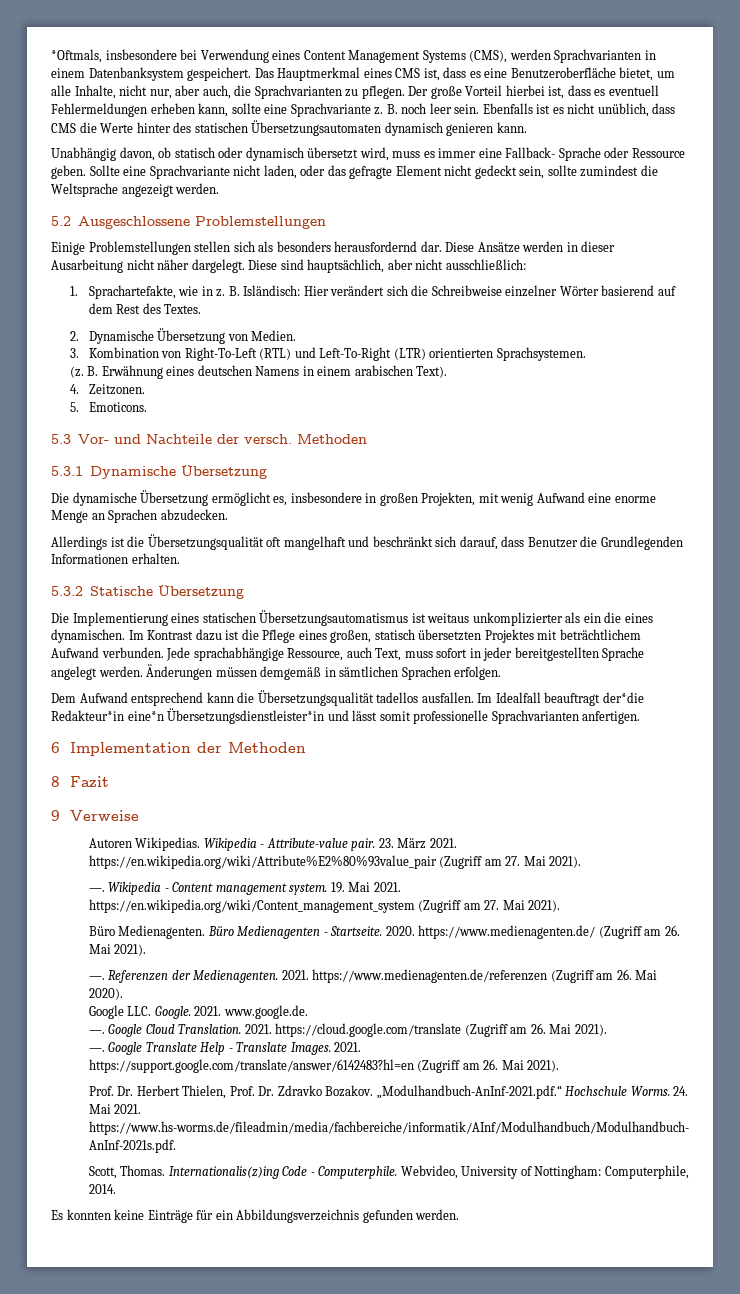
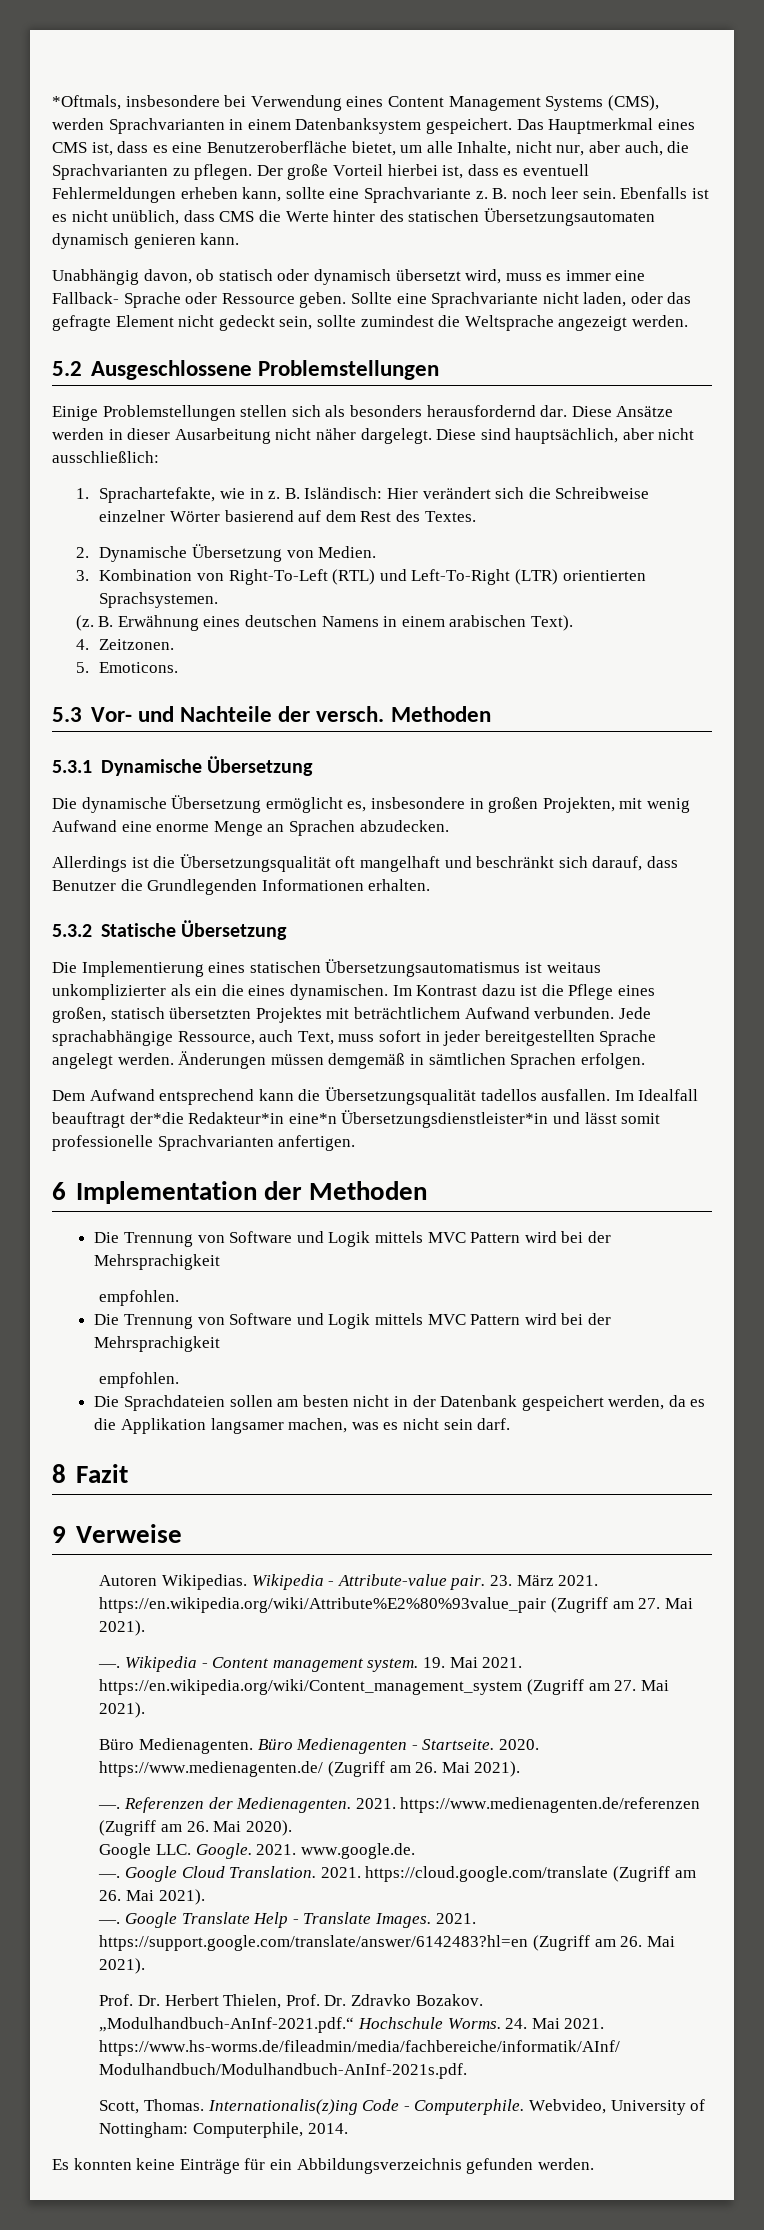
  6 Implementation der Methoden
+ Die Trennung von Software und Logik mittels MVC Pattern wird bei der Mehrsprachigkeit
+ empfohlen.
+ Die Trennung von Software und Logik mittels MVC Pattern wird bei der Mehrsprachigkeit
+ empfohlen.
+ Die Sprachdateien sollen am besten nicht in der Datenbank gespeichert werden, da es die Applikation langsamer machen, was es nicht sein darf.

